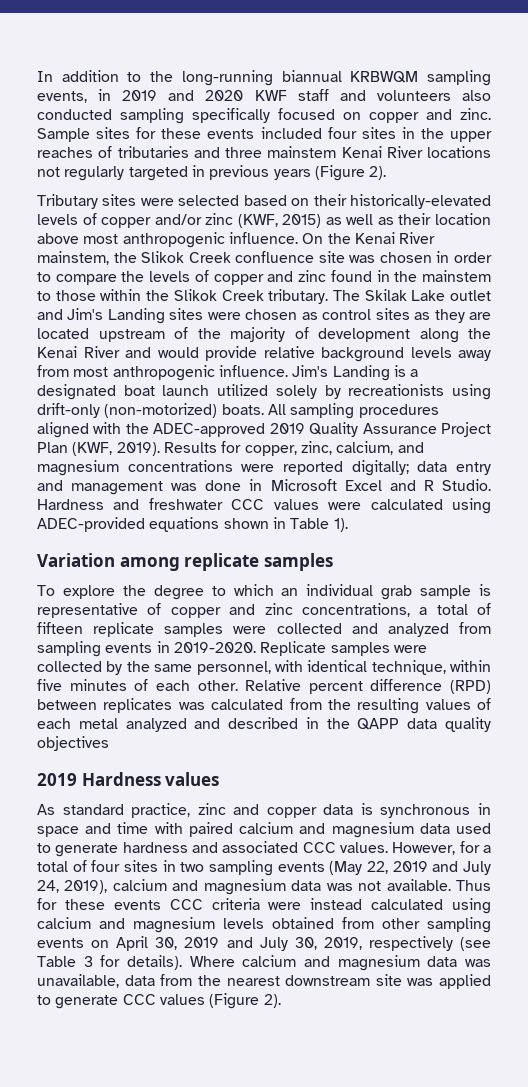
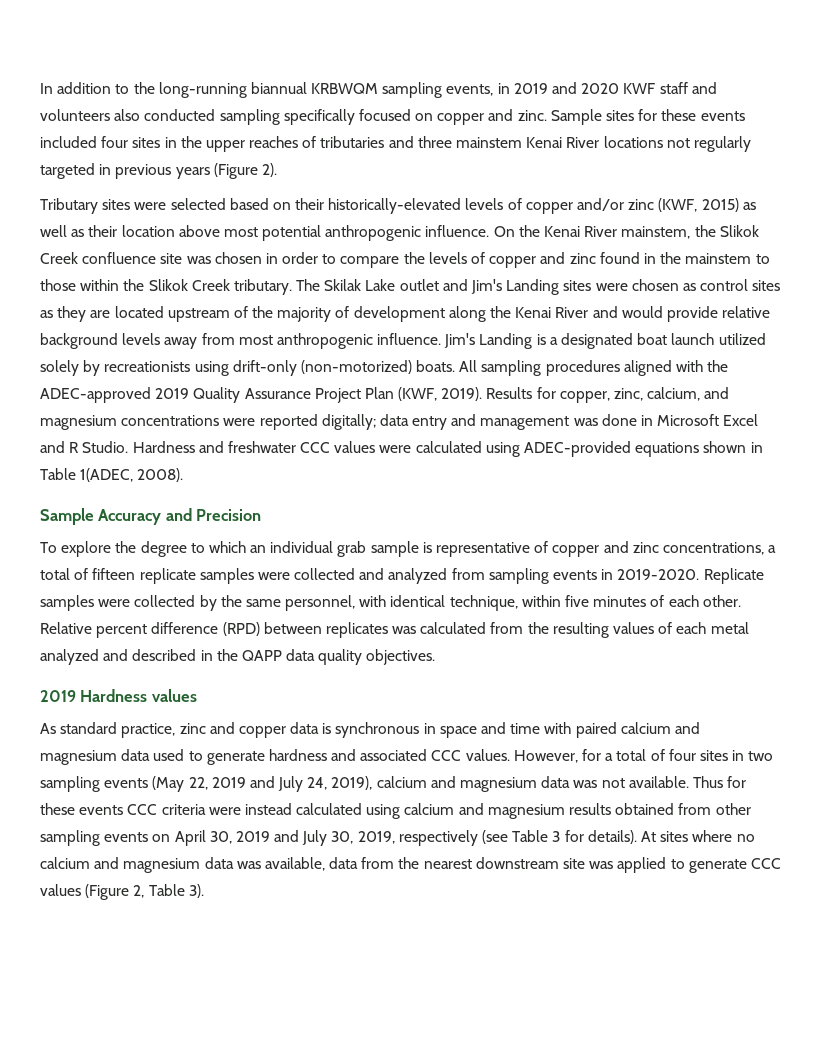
- Tributary sites were selected based on their historically-elevated levels of copper and/or zinc (KWF, 2015) as well as their location above most anthropogenic influence.
+ Tributary sites were selected based on their historically-elevated levels of copper and/or zinc (KWF, 2015) as well as their location above most potential anthropogenic influence.
- Hardness and freshwater CCC values were calculated using ADEC-provided equations shown in Table 1).
- Variation among replicate samples
+ Hardness and freshwater CCC values were calculated using ADEC-provided equations shown in Table 1(ADEC, 2008).
+ Sample Accuracy and Precision
- Relative percent difference (RPD) between replicates was calculated from the resulting values of each metal analyzed and described in the QAPP data quality objectives
+ Relative percent difference (RPD) between replicates was calculated from the resulting values of each metal analyzed and described in the QAPP data quality objectives.
- Thus for these events CCC criteria were instead calculated using calcium and magnesium levels obtained from other sampling events on April 30, 2019 and July 30, 2019, respectively (see Table 3 for details).
+ Thus for these events CCC criteria were instead calculated using calcium and magnesium results obtained from other sampling events on April 30, 2019 and July 30, 2019, respectively (see Table 3 for details).
- Where calcium and magnesium data was unavailable, data from the nearest downstream site was applied to generate CCC values (Figure 2).
+ At sites where no calcium and magnesium data was available, data from the nearest downstream site was applied to generate CCC values (Figure 2, Table 3).

